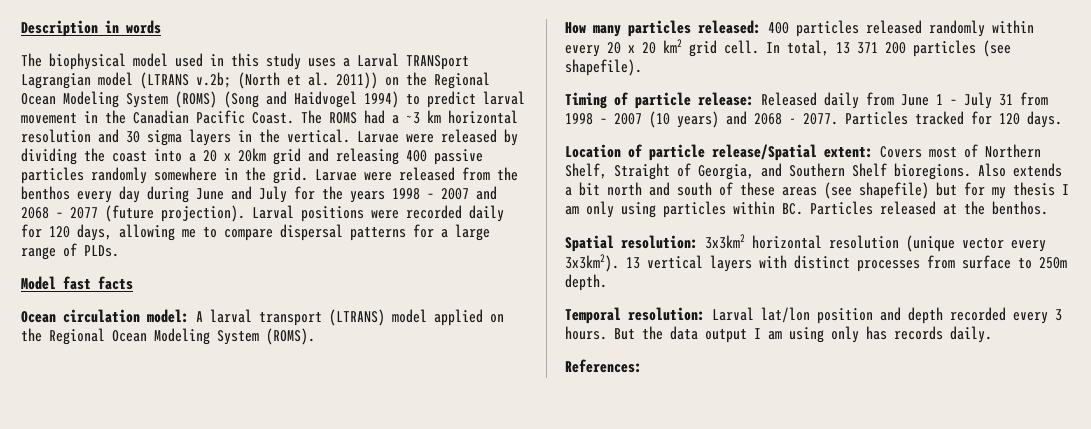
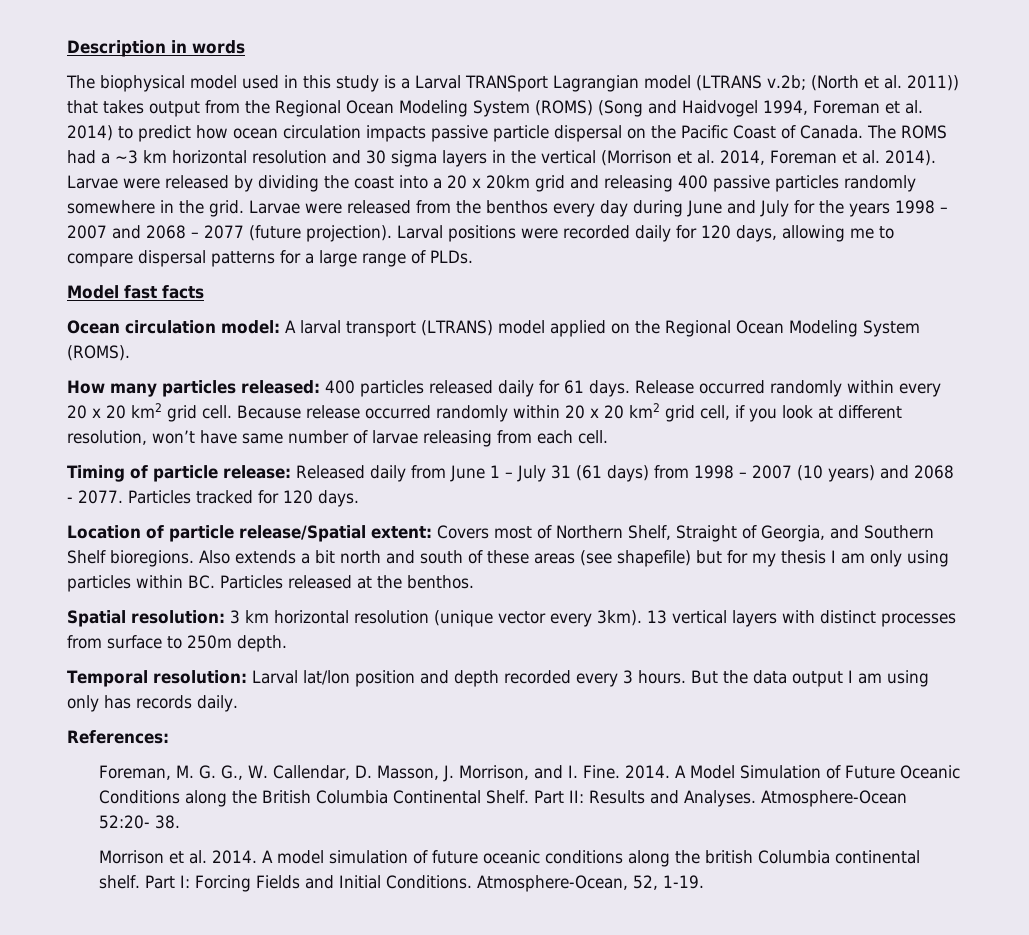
- The biophysical model used in this study uses a Larval TRANSport Lagrangian model (LTRANS v.2b; (North et al. 2011)) on the Regional Ocean Modeling System (ROMS) (Song and Haidvogel 1994) to predict larval movement in the Canadian Pacific Coast.
+ The biophysical model used in this study is a Larval TRANSport Lagrangian model (LTRANS v.2b; (North et al. 2011)) that takes output from the Regional Ocean Modeling System (ROMS) (Song and Haidvogel 1994, Foreman et al. 2014) to predict how ocean circulation impacts passive particle dispersal on the Pacific Coast of Canada.
- The ROMS had a ~3 km horizontal resolution and 30 sigma layers in the vertical.
+ The ROMS had a ~3 km horizontal resolution and 30 sigma layers in the vertical (Morrison et al. 2014, Foreman et al. 2014).
- How many particles released: 400 particles released randomly within every 20 x 20 km2 grid cell.
+ How many particles released: 400 particles released daily for 61 days. Release occurred randomly within every 20 x 20 km2 grid cell.
- In total, 13 371 200 particles (see shapefile).
+ Because release occurred randomly within 20 x 20 km2 grid cell, if you look at different resolution, won’t have same number of larvae releasing from each cell.
- Timing of particle release: Released daily from June 1 – July 31 from 1998 – 2007 (10 years) and 2068 - 2077.
+ Timing of particle release: Released daily from June 1 – July 31 (61 days) from 1998 – 2007 (10 years) and 2068 - 2077.
- Spatial resolution: 3x3km2 horizontal resolution (unique vector every 3x3km2).
+ Spatial resolution: 3 km horizontal resolution (unique vector every 3km).
+ Foreman, M. G. G., W. Callendar, D. Masson, J. Morrison, and I. Fine. 2014. A Model Simulation of Future Oceanic Conditions along the British Columbia Continental Shelf. Part II: Results and Analyses. Atmosphere-Ocean 52:20- 38.
+ Morrison et al. 2014. A model simulation of future oceanic conditions along the british Columbia continental shelf. Part I: Forcing Fields and Initial Conditions. Atmosphere-Ocean, 52, 1-19.

